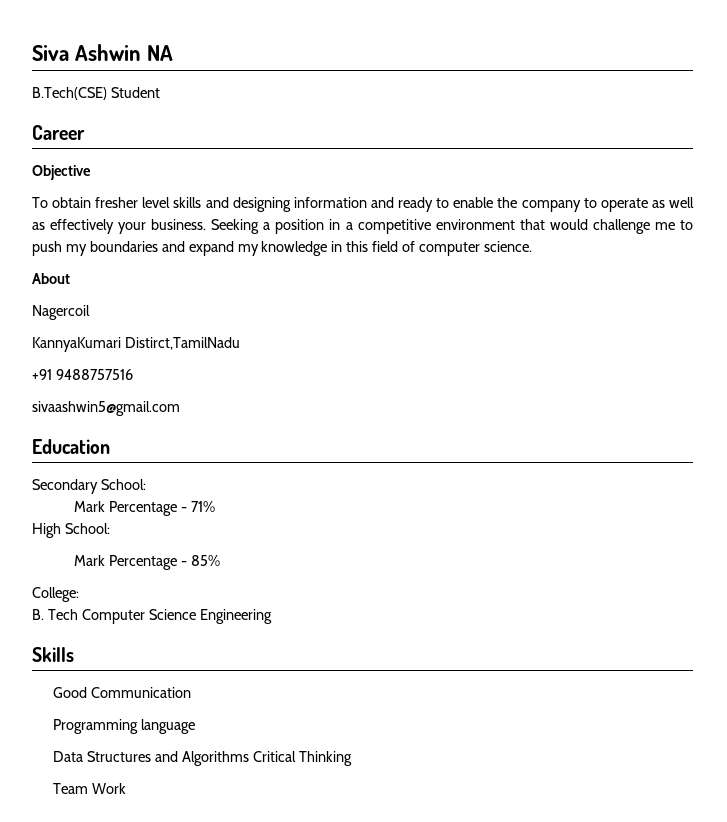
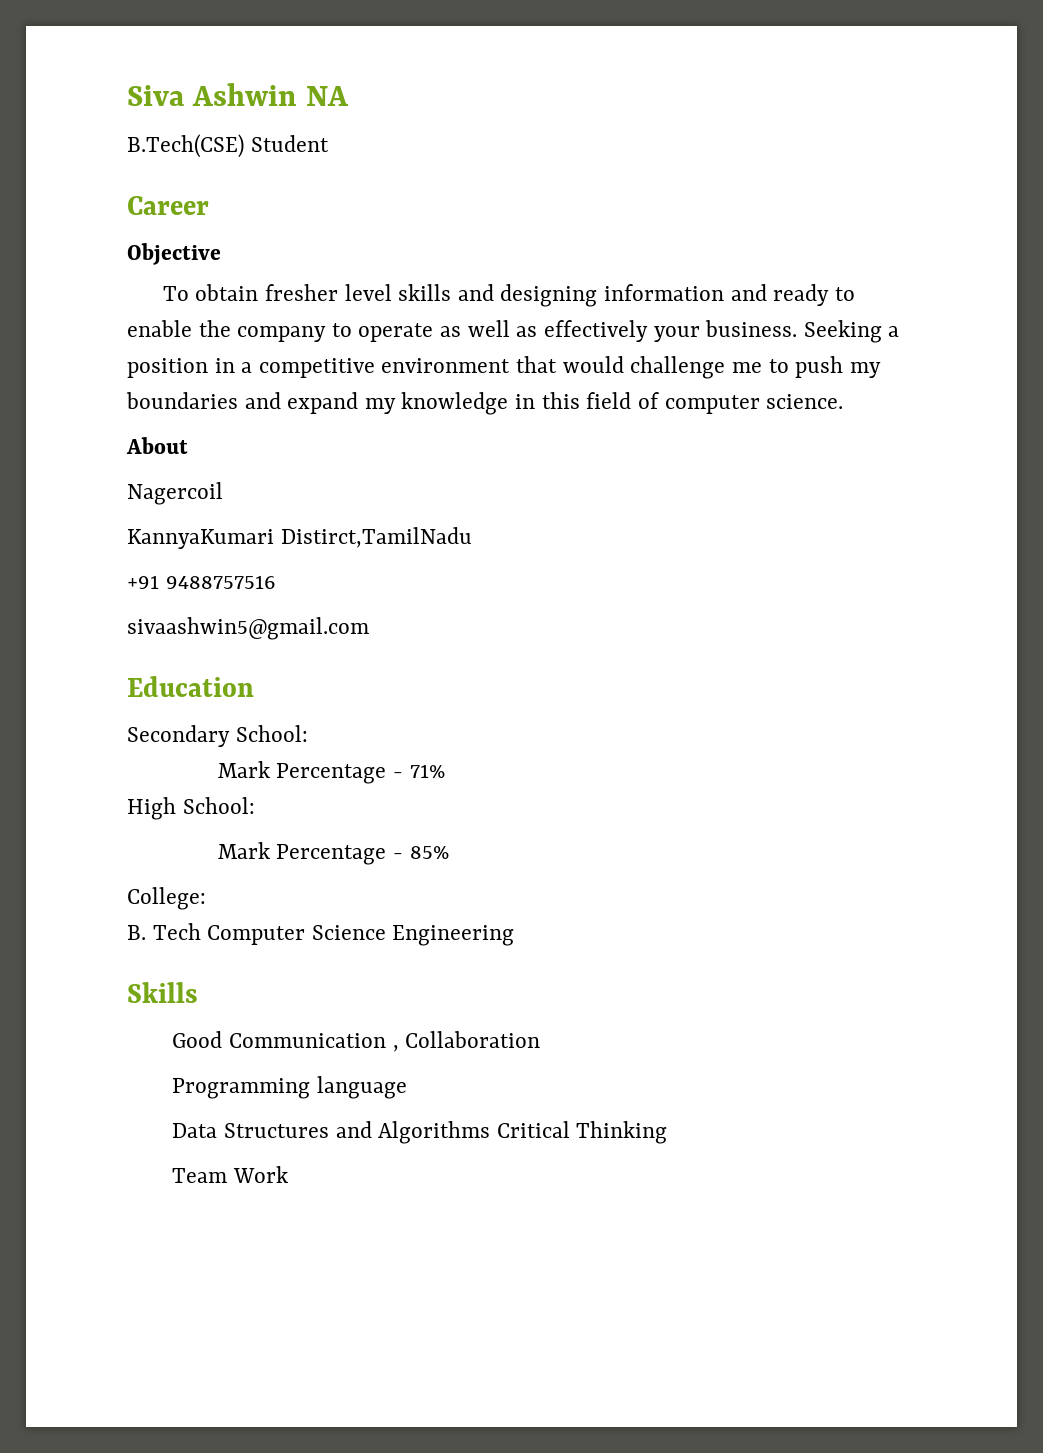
- Good Communication
+ Good Communication , Collaboration

